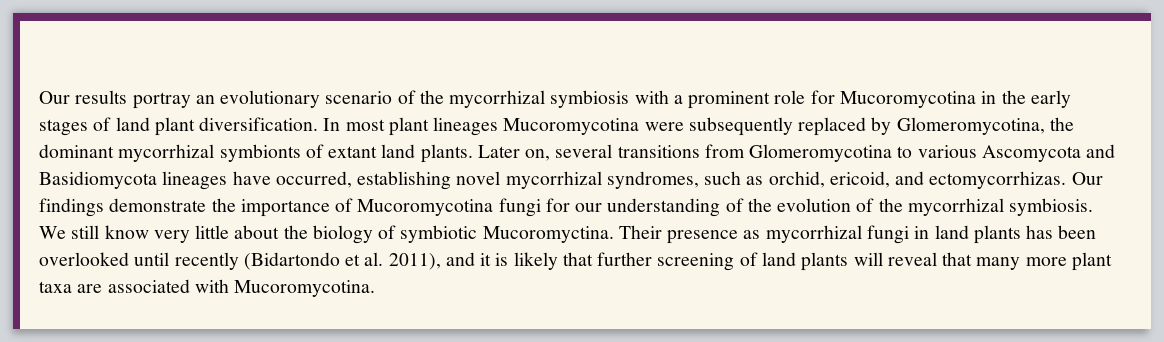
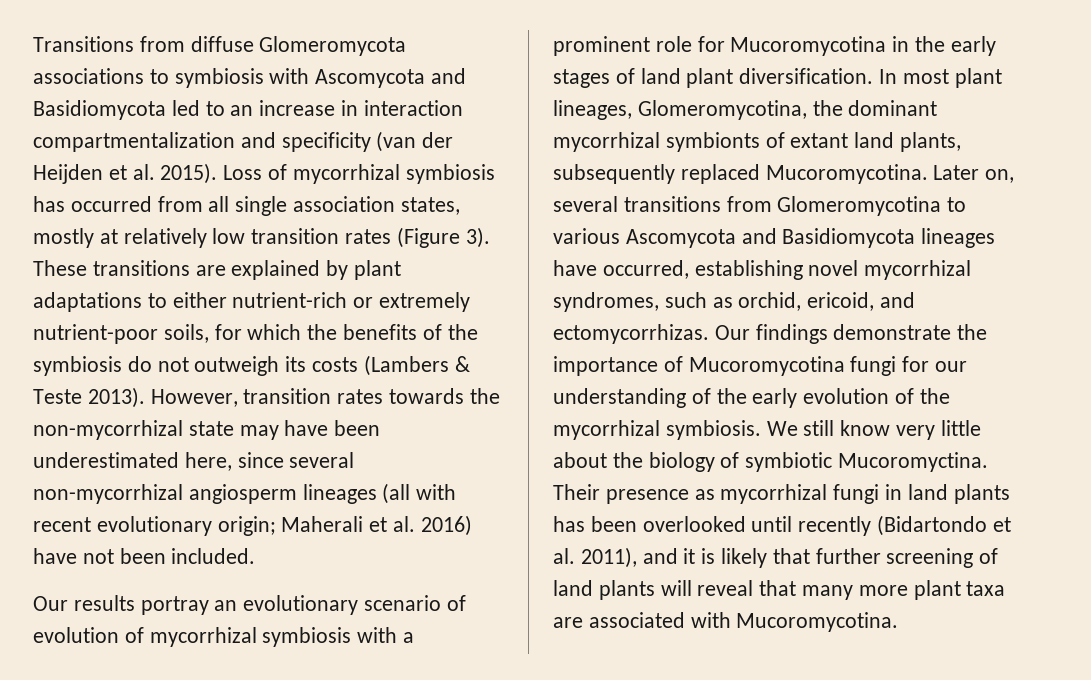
+ Transitions from diffuse Glomeromycota associations to symbiosis with Ascomycota and Basidiomycota led to an increase in interaction compartmentalization and specificity (van der Heijden et al. 2015). Loss of mycorrhizal symbiosis has occurred from all single association states, mostly at relatively low transition rates (Figure 3). These transitions are explained by plant adaptations to either nutrient-rich or extremely nutrient-poor soils, for which the benefits of the symbiosis do not outweigh its costs (Lambers & Teste 2013). However, transition rates towards the non-mycorrhizal state may have been underestimated here, since several non-mycorrhizal angiosperm lineages (all with recent evolutionary origin; Maherali et al. 2016) have not been included.
- Our results portray an evolutionary scenario of the mycorrhizal symbiosis with a prominent role for Mucoromycotina in the early stages of land plant diversification.
+ Our results portray an evolutionary scenario of evolution of mycorrhizal symbiosis with a prominent role for Mucoromycotina in the early stages of land plant diversification.
- In most plant lineages Mucoromycotina were subsequently replaced by Glomeromycotina, the dominant mycorrhizal symbionts of extant land plants.
+ In most plant lineages, Glomeromycotina, the dominant mycorrhizal symbionts of extant land plants, subsequently replaced Mucoromycotina.
- Our findings demonstrate the importance of Mucoromycotina fungi for our understanding of the evolution of the mycorrhizal symbiosis.
+ Our findings demonstrate the importance of Mucoromycotina fungi for our understanding of the early evolution of the mycorrhizal symbiosis.

